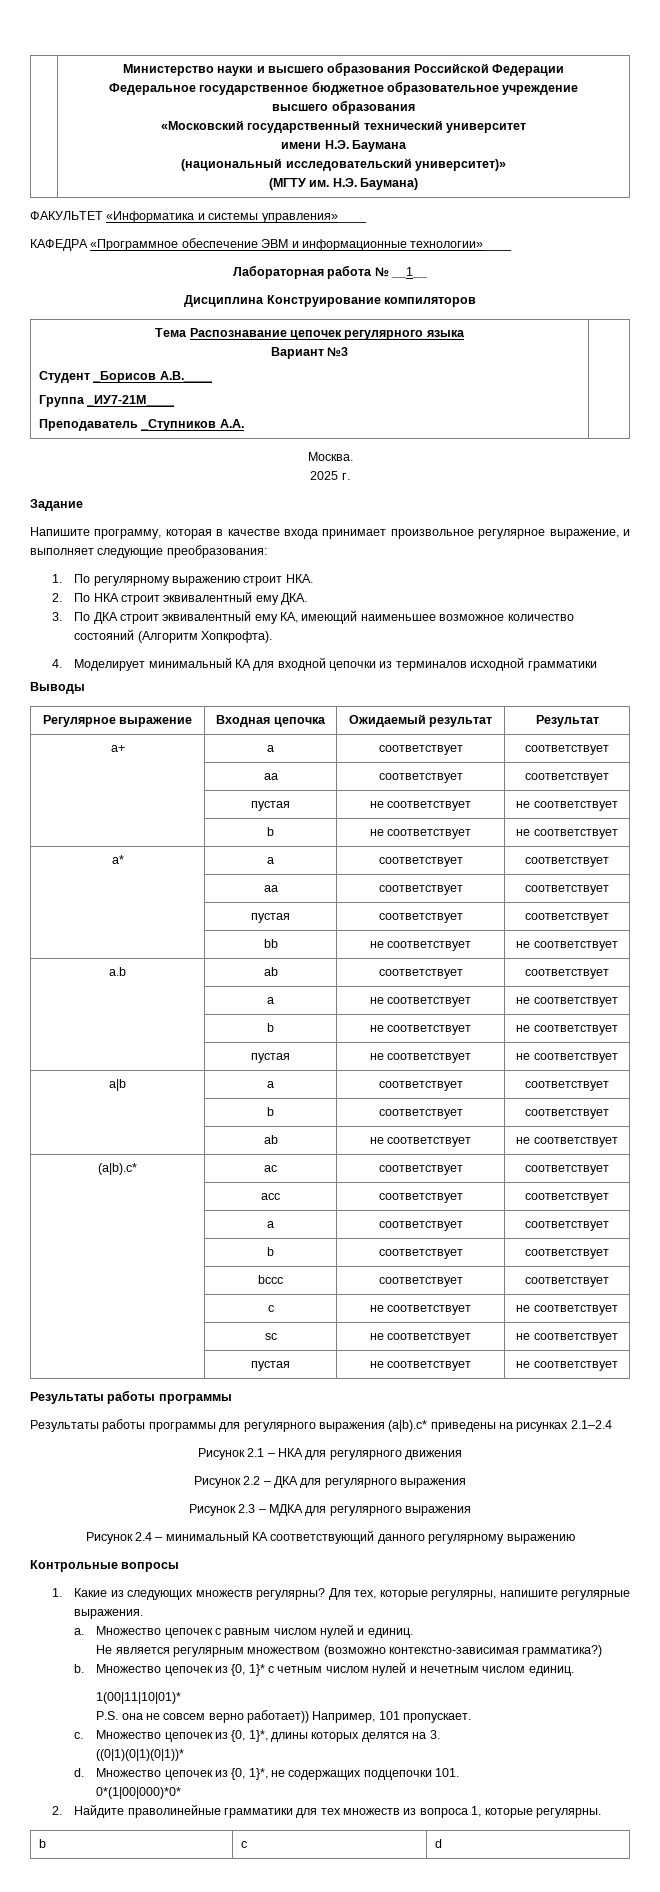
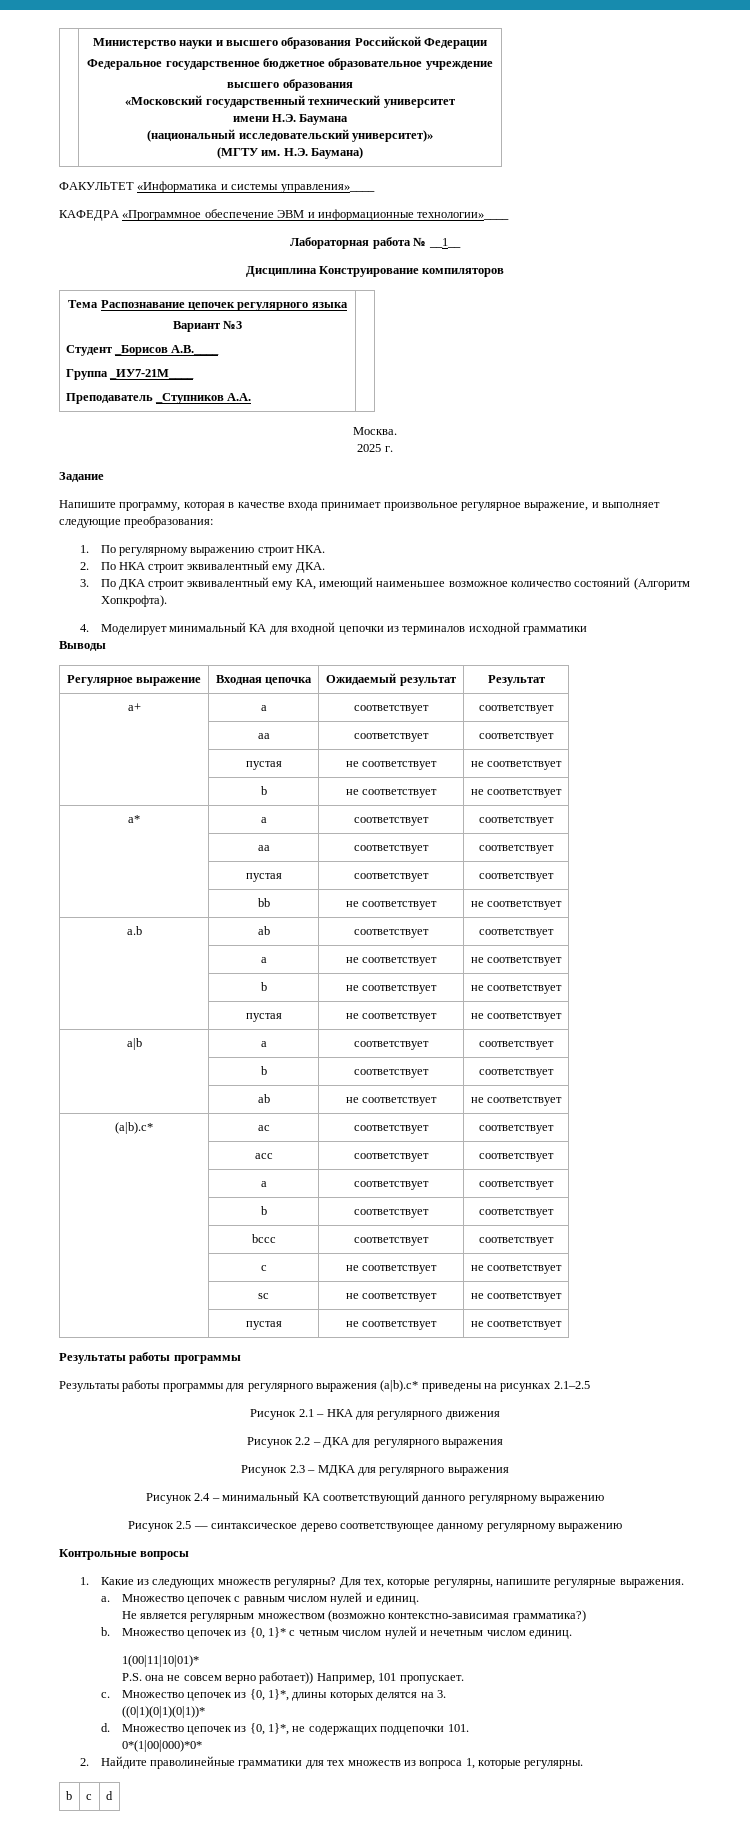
- Результаты работы программы для регулярного выражения (a|b).c* приведены на рисунках 2.1–2.4
+ Результаты работы программы для регулярного выражения (a|b).c* приведены на рисунках 2.1–2.5
+ Рисунок 2.5 — синтаксическое дерево соответствующее данному регулярному выражению

